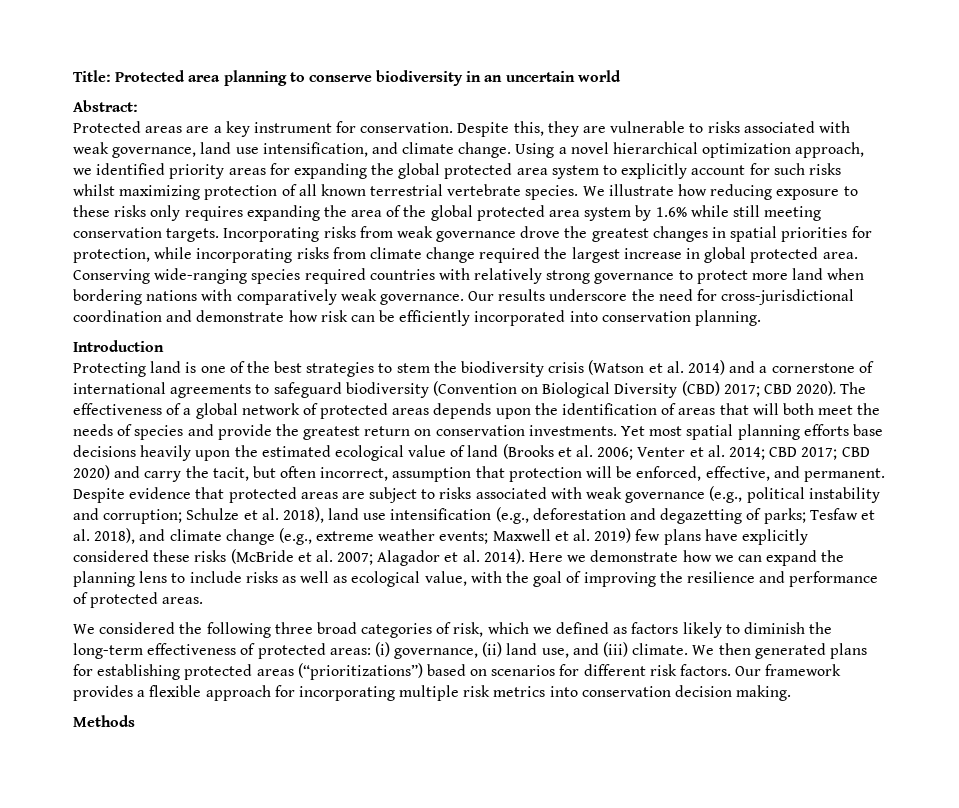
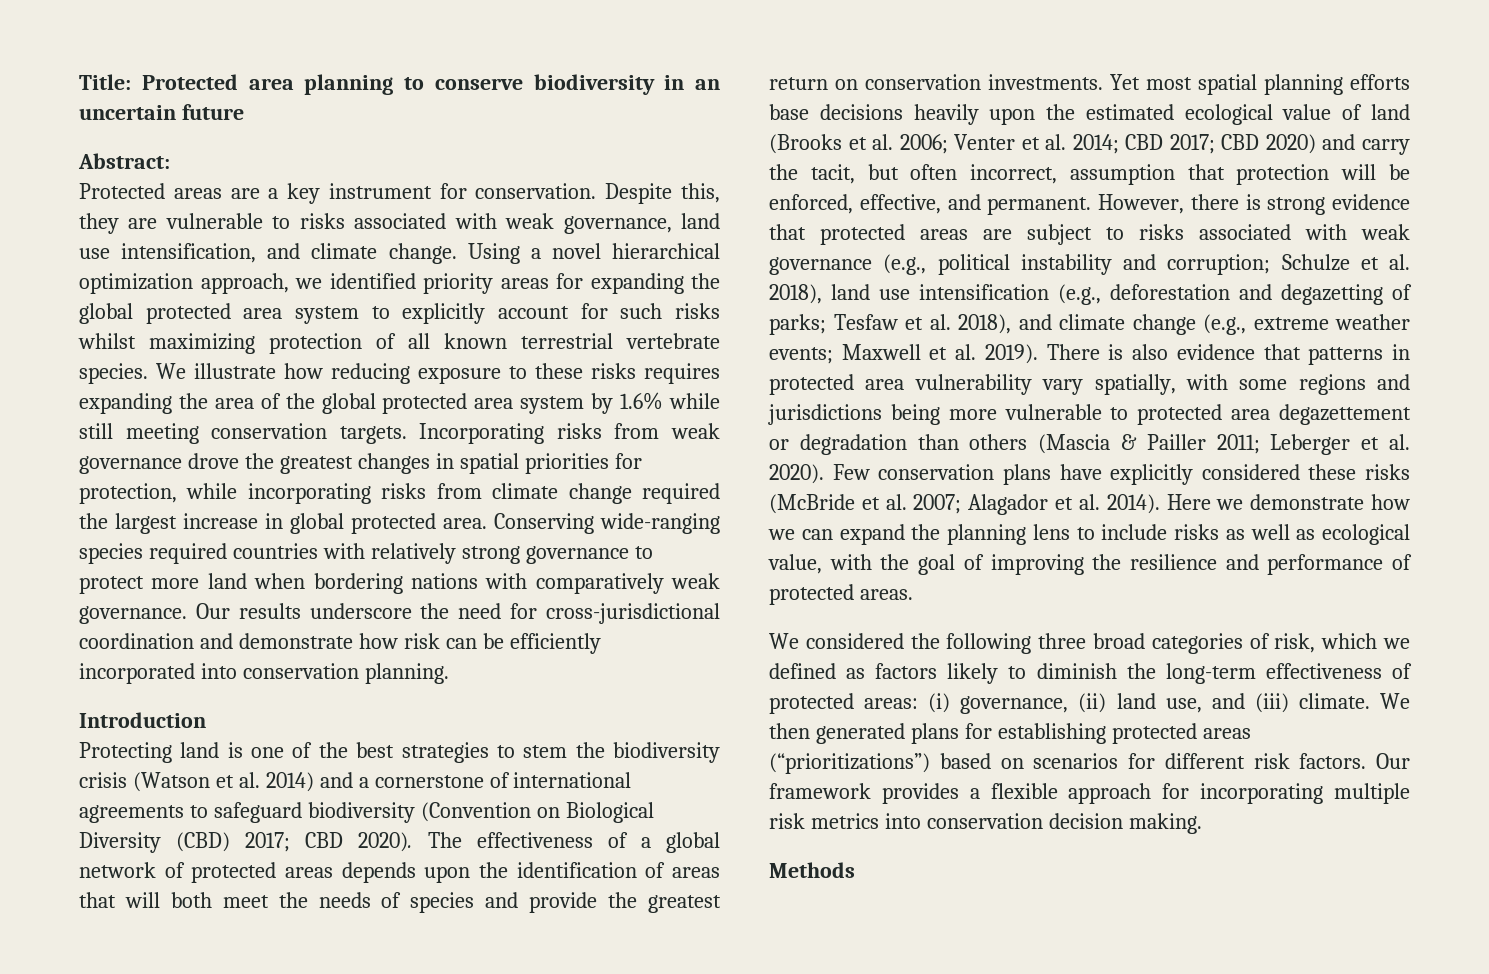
- Title: Protected area planning to conserve biodiversity in an uncertain world
+ Title: Protected area planning to conserve biodiversity in an uncertain future
- We illustrate how reducing exposure to these risks only requires expanding the area of the global protected area system by 1.6% while still meeting conservation targets.
+ We illustrate how reducing exposure to these risks requires expanding the area of the global protected area system by 1.6% while still meeting conservation targets.
- Despite evidence that protected areas are subject to risks associated with weak governance (e.g., political instability and corruption; Schulze et al. 2018), land use intensification (e.g., deforestation and degazetting of parks; Tesfaw et al. 2018), and climate change (e.g., extreme weather events; Maxwell et al. 2019) few plans have explicitly considered these risks (McBride et al. 2007; Alagador et al. 2014).
+ However, there is strong evidence that protected areas are subject to risks associated with weak governance (e.g., political instability and corruption; Schulze et al. 2018), land use intensification (e.g., deforestation and degazetting of parks; Tesfaw et al. 2018), and climate change (e.g., extreme weather events; Maxwell et al. 2019). There is also evidence that patterns in protected area vulnerability vary spatially, with some regions and jurisdictions being more vulnerable to protected area degazettement or degradation than others (Mascia & Pailler 2011; Leberger et al. 2020). Few conservation plans have explicitly considered these risks (McBride et al. 2007; Alagador et al. 2014).

